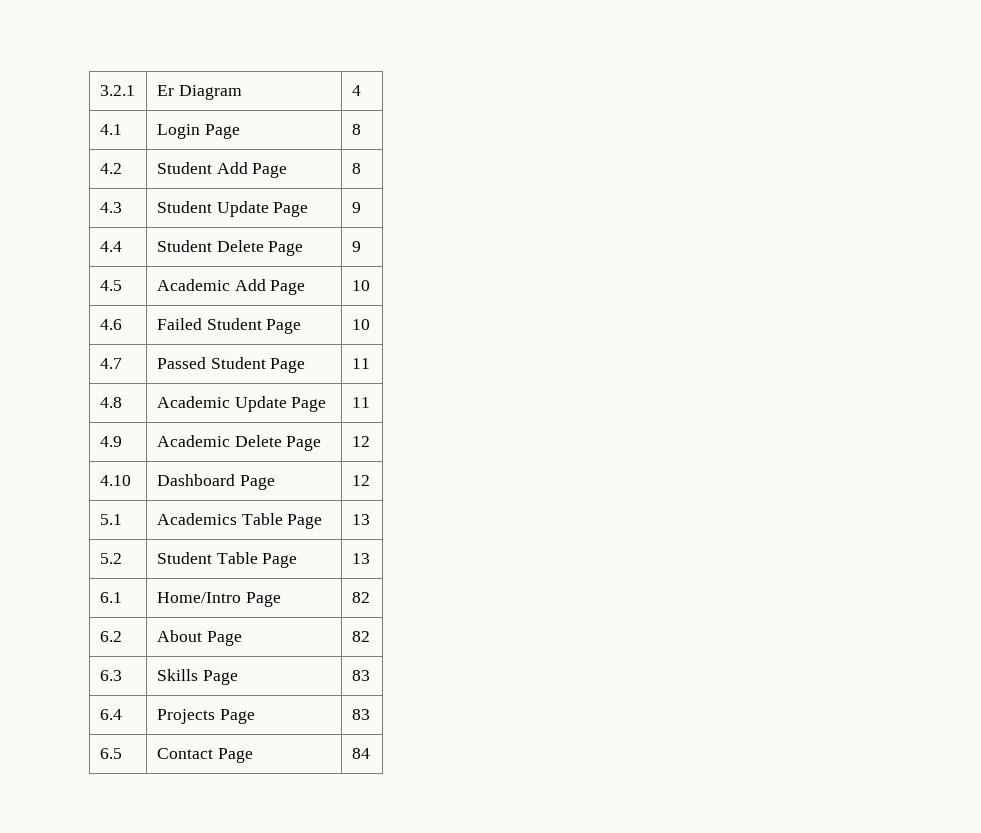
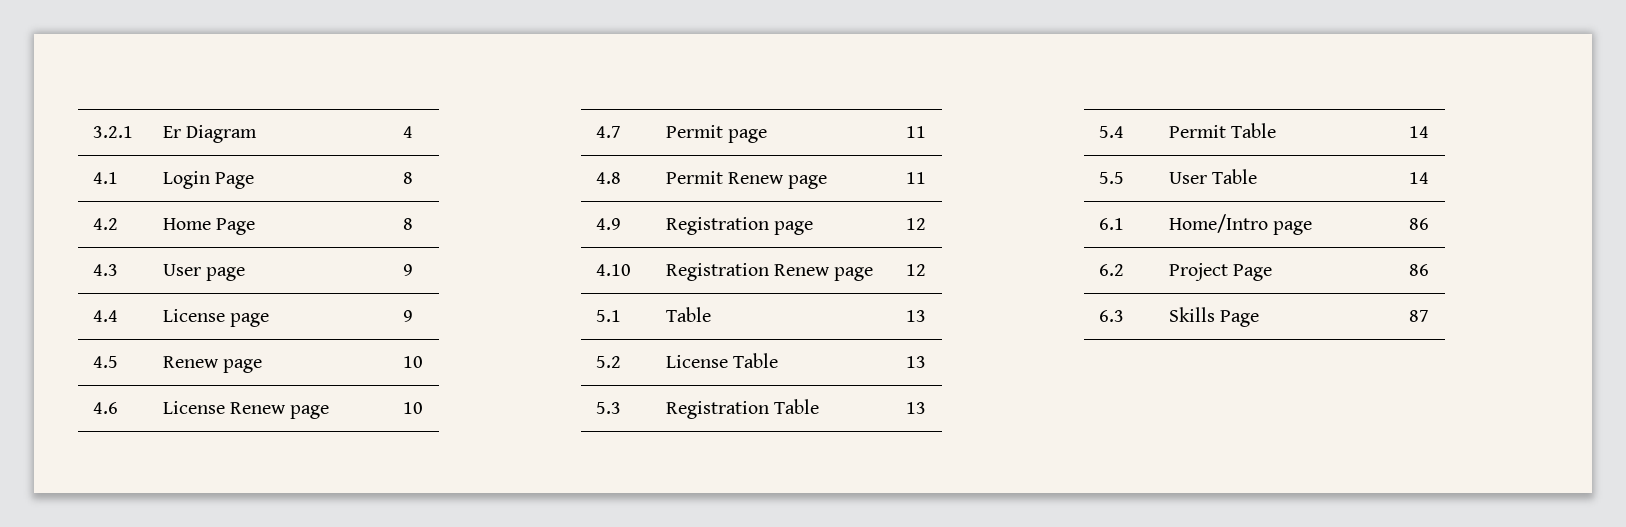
- 4.2 | Student Add Page | 8
+ 4.2 | Home Page | 8
- 4.3 | Student Update Page | 9
+ 4.3 | User page | 9
- 4.4 | Student Delete Page | 9
+ 4.4 | License page | 9
- 4.5 | Academic Add Page | 10
+ 4.5 | Renew page | 10
- 4.6 | Failed Student Page | 10
+ 4.6 | License Renew page | 10
- 4.7 | Passed Student Page | 11
+ 4.7 | Permit page | 11
- 4.8 | Academic Update Page | 11
+ 4.8 | Permit Renew page | 11
- 4.9 | Academic Delete Page | 12
+ 4.9 | Registration page | 12
- 4.10 | Dashboard Page | 12
+ 4.10 | Registration Renew page | 12
- 5.1 | Academics Table Page | 13
+ 5.1 | Table | 13
- 5.2 | Student Table Page | 13
+ 5.2 | License Table | 13
+ 5.3 | Registration Table | 13
+ 5.4 | Permit Table | 14
+ 5.5 | User Table | 14
- 6.1 | Home/Intro Page | 82
+ 6.1 | Home/Intro page | 86
- 6.2 | About Page | 82
+ 6.2 | Project Page | 86
- 6.3 | Skills Page | 83
- 6.4 | Projects Page | 83
- 6.5 | Contact Page | 84
+ 6.3 | Skills Page | 87

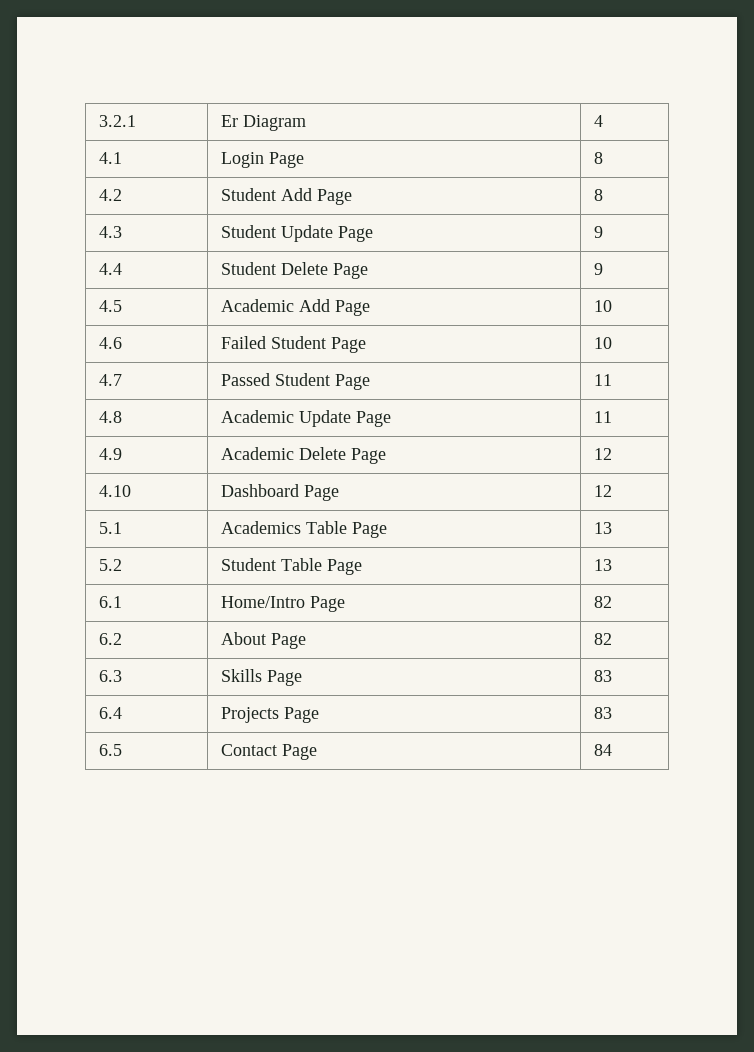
- 4.2 | Home Page | 8
+ 4.2 | Student Add Page | 8
- 4.3 | User page | 9
+ 4.3 | Student Update Page | 9
- 4.4 | License page | 9
+ 4.4 | Student Delete Page | 9
- 4.5 | Renew page | 10
+ 4.5 | Academic Add Page | 10
- 4.6 | License Renew page | 10
+ 4.6 | Failed Student Page | 10
- 4.7 | Permit page | 11
+ 4.7 | Passed Student Page | 11
- 4.8 | Permit Renew page | 11
+ 4.8 | Academic Update Page | 11
- 4.9 | Registration page | 12
+ 4.9 | Academic Delete Page | 12
- 4.10 | Registration Renew page | 12
+ 4.10 | Dashboard Page | 12
- 5.1 | Table | 13
+ 5.1 | Academics Table Page | 13
- 5.2 | License Table | 13
- 5.3 | Registration Table | 13
- 5.4 | Permit Table | 14
- 5.5 | User Table | 14
+ 5.2 | Student Table Page | 13
- 6.1 | Home/Intro page | 86
+ 6.1 | Home/Intro Page | 82
- 6.2 | Project Page | 86
+ 6.2 | About Page | 82
- 6.3 | Skills Page | 87
+ 6.3 | Skills Page | 83
+ 6.4 | Projects Page | 83
+ 6.5 | Contact Page | 84

